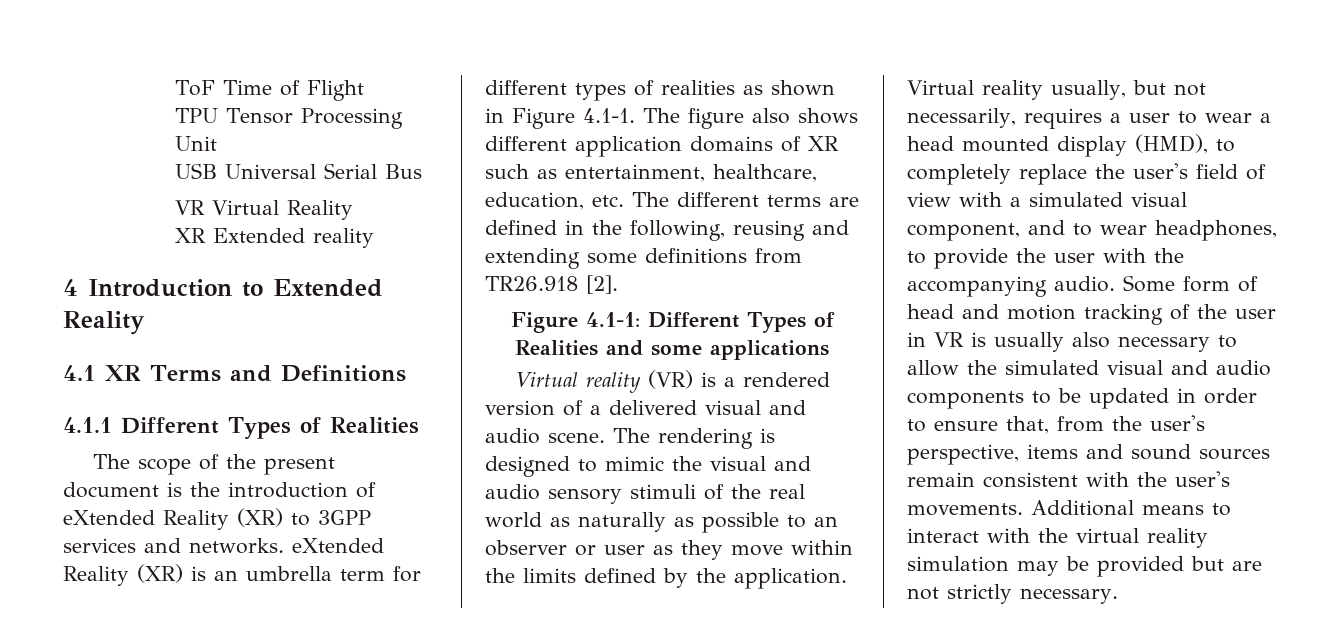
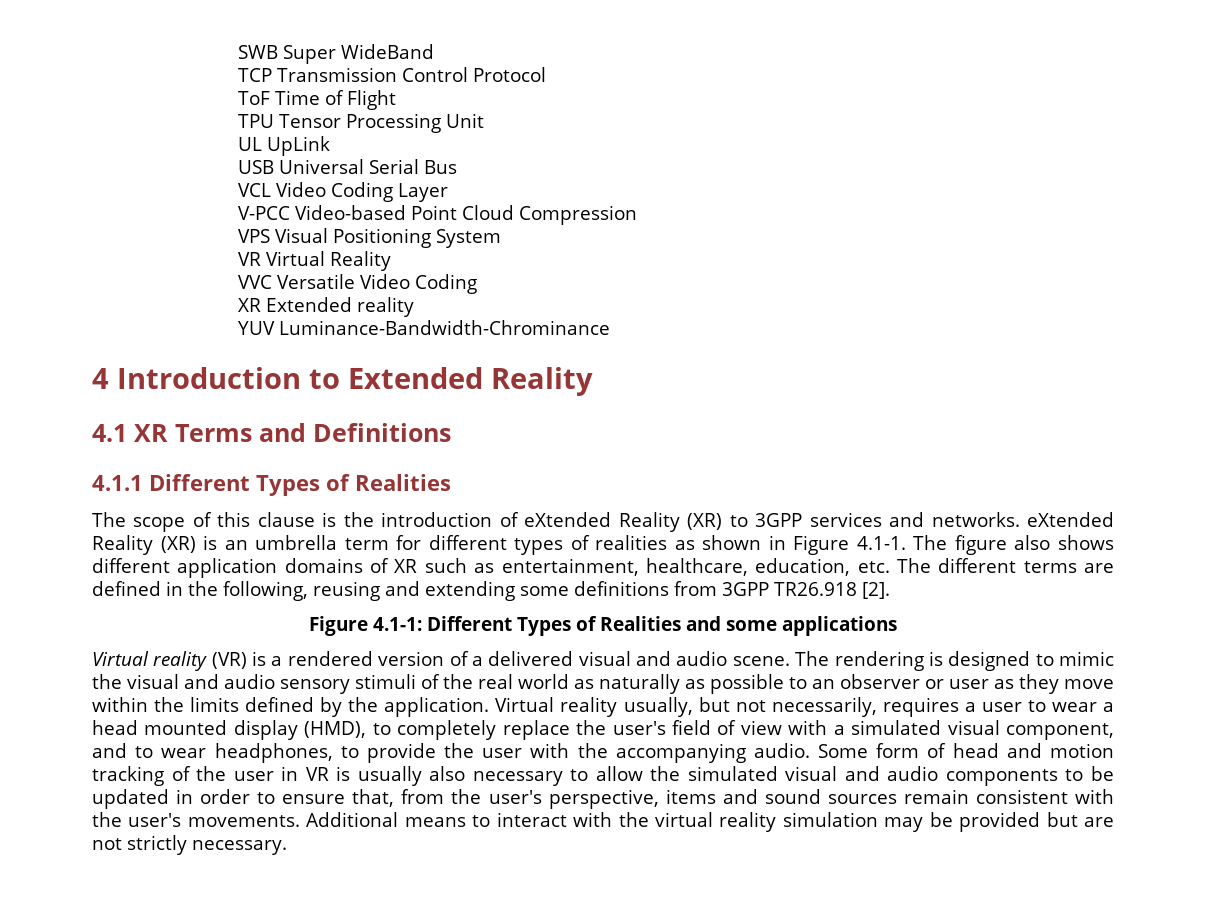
+ SWB Super WideBand
+ TCP Transmission Control Protocol
+ UL UpLink
+ VCL Video Coding Layer
+ V-PCC Video-based Point Cloud Compression
+ VPS Visual Positioning System
+ VVC Versatile Video Coding
+ YUV Luminance-Bandwidth-Chrominance
- The scope of the present document is the introduction of eXtended Reality (XR) to 3GPP services and networks. eXtended Reality (XR) is an umbrella term for different types of realities as shown in Figure 4.1-1. The figure also shows different application domains of XR such as entertainment, healthcare, education, etc. The different terms are defined in the following, reusing and extending some definitions from TR26.918 [2].
+ The scope of this clause is the introduction of eXtended Reality (XR) to 3GPP services and networks. eXtended Reality (XR) is an umbrella term for different types of realities as shown in Figure 4.1-1. The figure also shows different application domains of XR such as entertainment, healthcare, education, etc. The different terms are defined in the following, reusing and extending some definitions from 3GPP TR26.918 [2].

